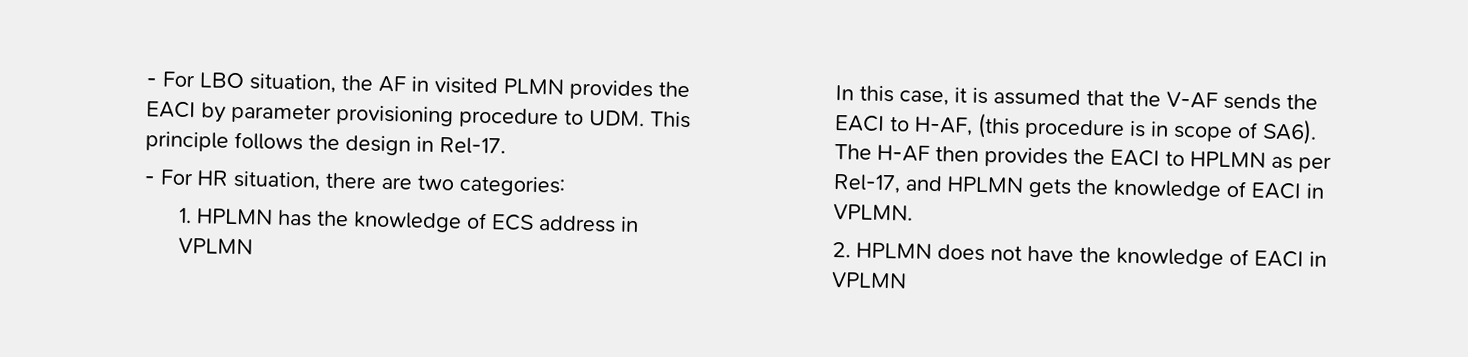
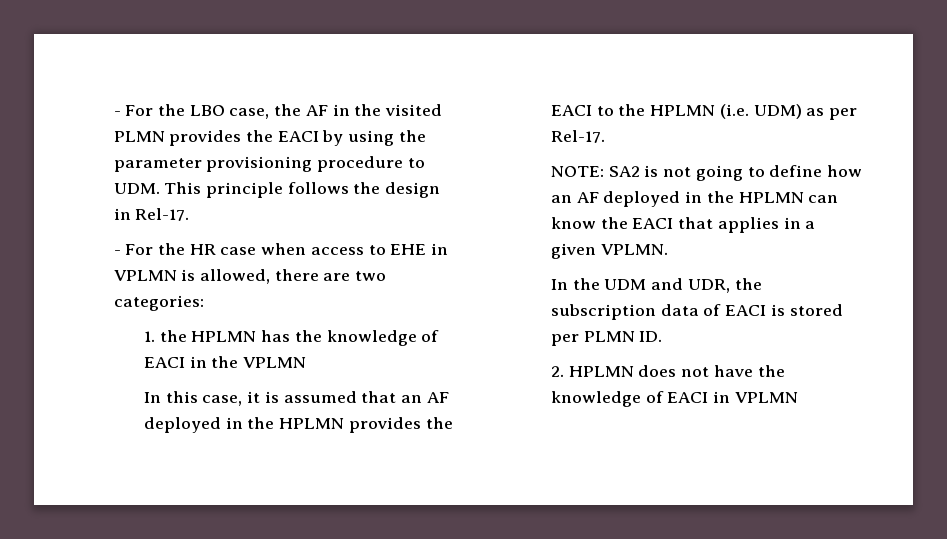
- - For LBO situation, the AF in visited PLMN provides the EACI by parameter provisioning procedure to UDM. This principle follows the design in Rel-17.
+ - For the LBO case, the AF in the visited PLMN provides the EACI by using the parameter provisioning procedure to UDM. This principle follows the design in Rel-17.
- - For HR situation, there are two categories:
+ - For the HR case when access to EHE in VPLMN is allowed, there are two categories:
- 1. HPLMN has the knowledge of ECS address in VPLMN
+ 1. the HPLMN has the knowledge of EACI in the VPLMN
- In this case, it is assumed that the V-AF sends the EACI to H-AF, (this procedure is in scope of SA6). The H-AF then provides the EACI to HPLMN as per Rel-17, and HPLMN gets the knowledge of EACI in VPLMN.
+ In this case, it is assumed that an AF deployed in the HPLMN provides the EACI to the HPLMN (i.e. UDM) as per Rel-17.
+ NOTE: SA2 is not going to define how an AF deployed in the HPLMN can know the EACI that applies in a given VPLMN.
+ In the UDM and UDR, the subscription data of EACI is stored per PLMN ID.

